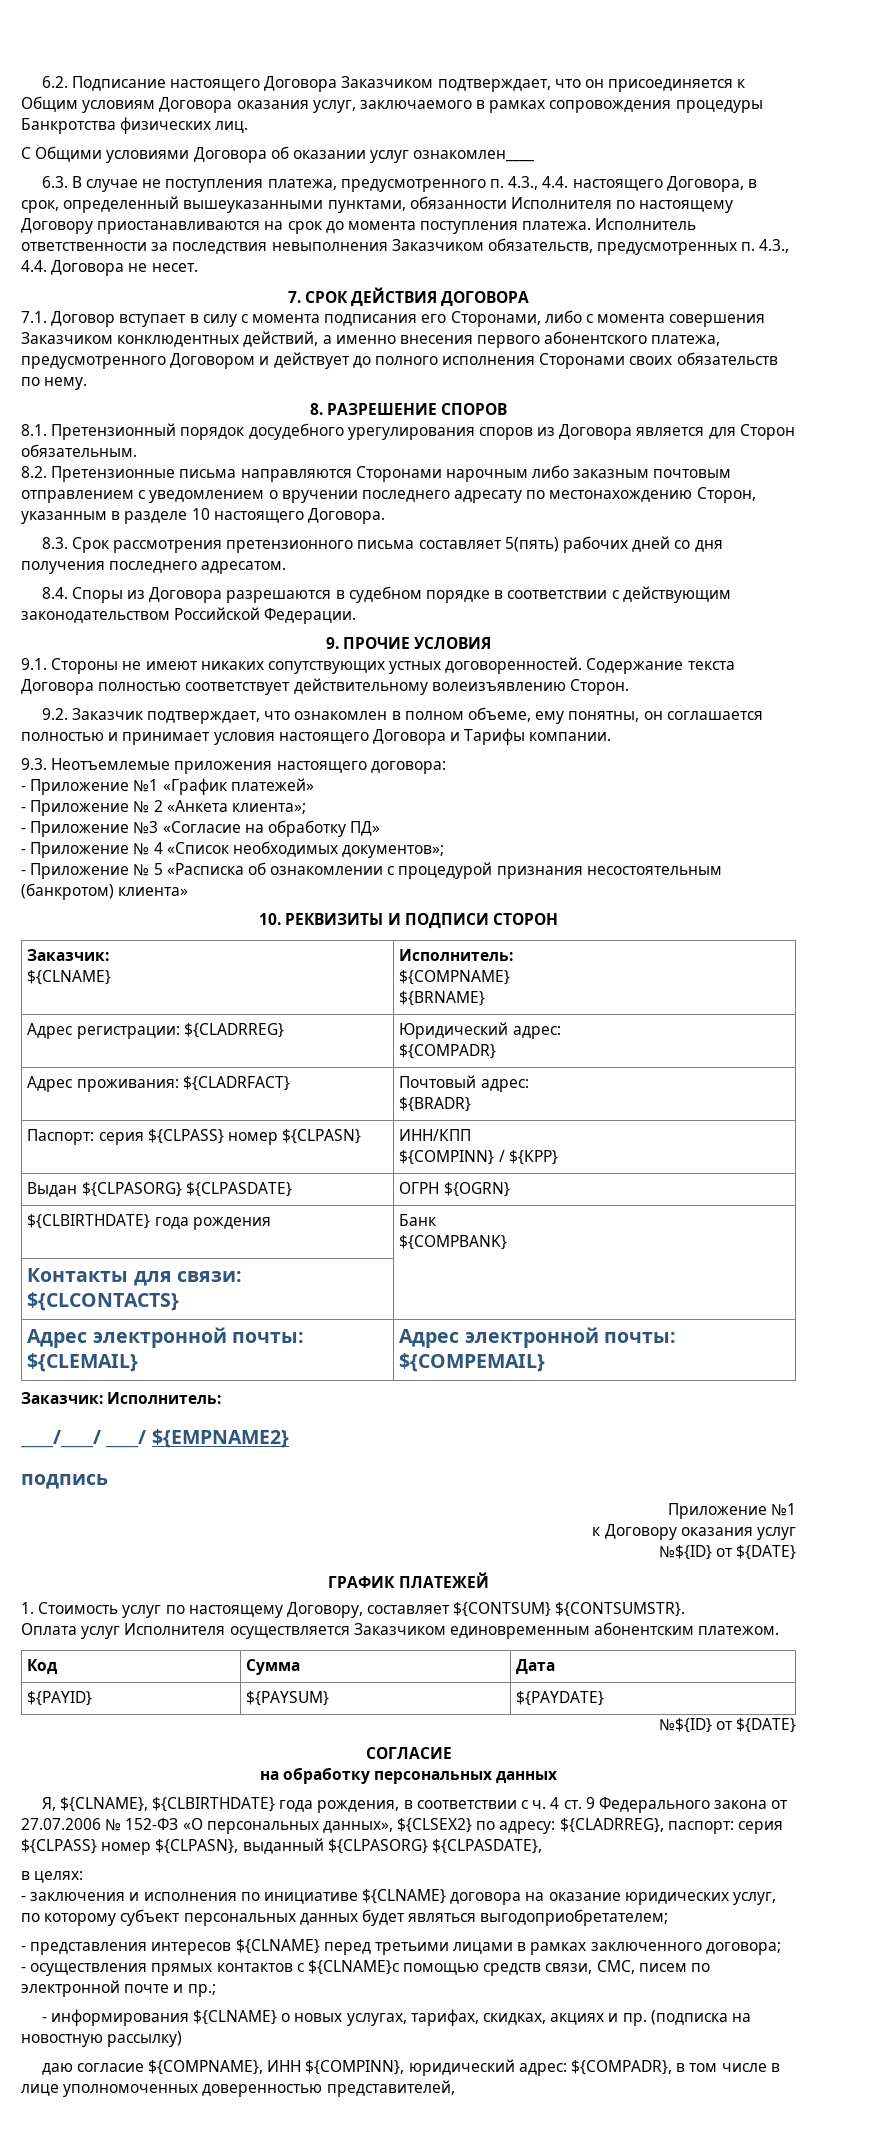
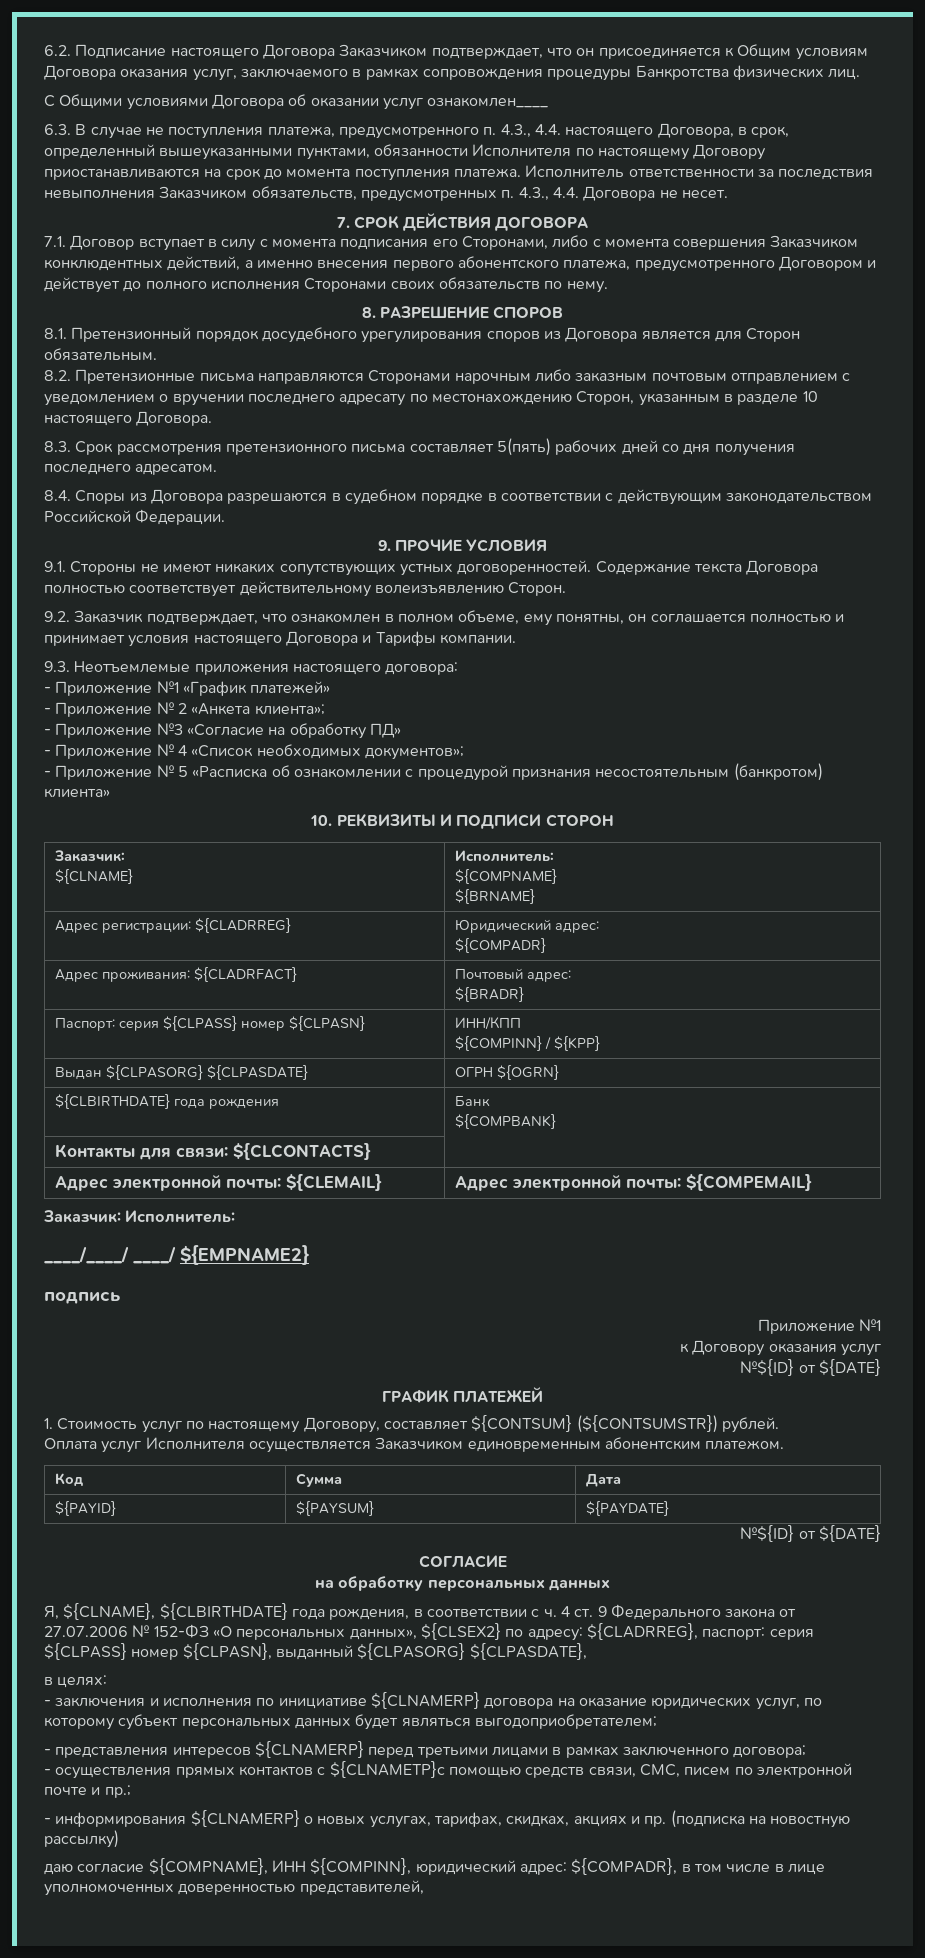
- 1. Стоимость услуг по настоящему Договору, составляет ${CONTSUM} ${CONTSUMSTR}.
+ 1. Стоимость услуг по настоящему Договору, составляет ${CONTSUM} (${CONTSUMSTR}) рублей.
- - заключения и исполнения по инициативе ${CLNAME} договора на оказание юридических услуг, по которому субъект персональных данных будет являться выгодоприобретателем;
+ - заключения и исполнения по инициативе ${CLNAMERP} договора на оказание юридических услуг, по которому субъект персональных данных будет являться выгодоприобретателем;
- - представления интересов ${CLNAME} перед третьими лицами в рамках заключенного договора;
+ - представления интересов ${CLNAMERP} перед третьими лицами в рамках заключенного договора;
- - осуществления прямых контактов с ${CLNAME}с помощью средств связи, СМС, писем по электронной почте и пр.;
+ - осуществления прямых контактов с ${CLNAMETP}с помощью средств связи, СМС, писем по электронной почте и пр.;
- - информирования ${CLNAME} о новых услугах, тарифах, скидках, акциях и пр.
+ - информирования ${CLNAMERP} о новых услугах, тарифах, скидках, акциях и пр.

